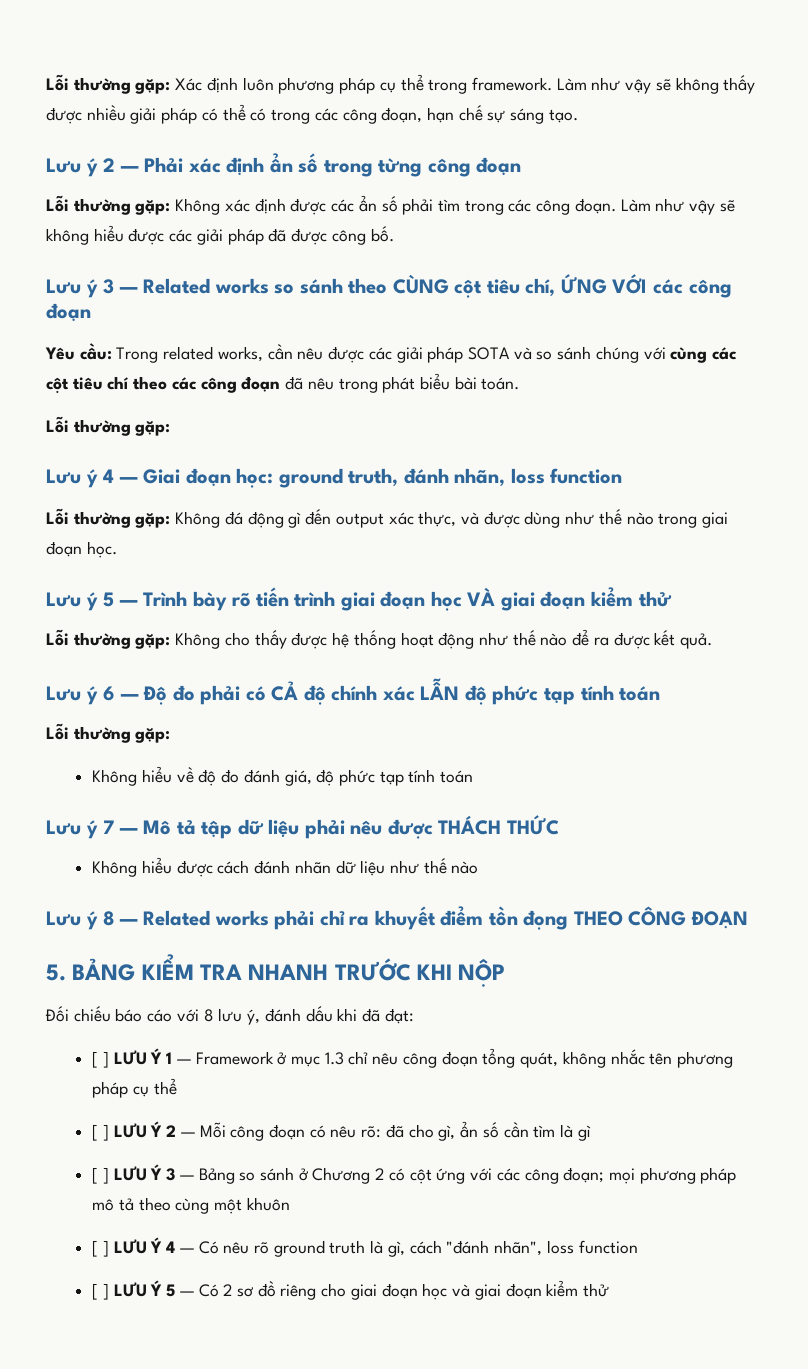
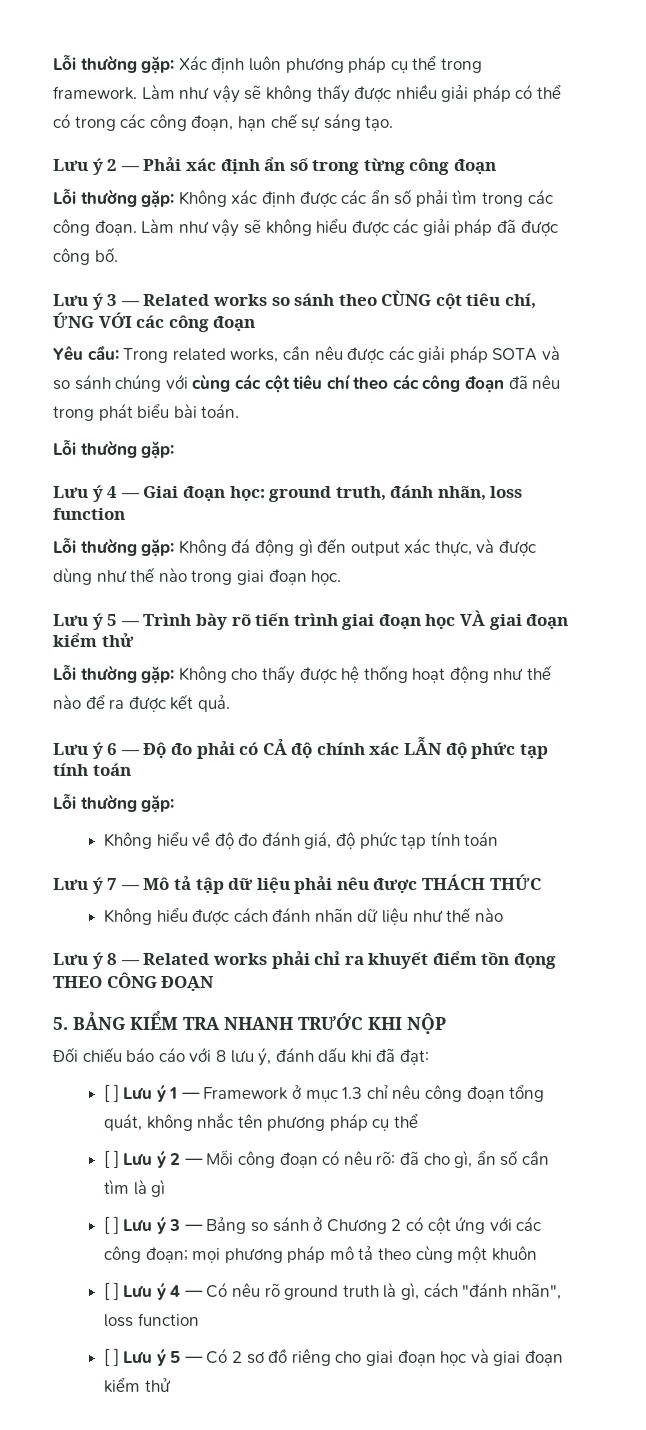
- [ ] LƯU Ý 1 — Framework ở mục 1.3 chỉ nêu công đoạn tổng quát, không nhắc tên phương pháp cụ thể
+ [ ] Lưu ý 1 — Framework ở mục 1.3 chỉ nêu công đoạn tổng quát, không nhắc tên phương pháp cụ thể
- [ ] LƯU Ý 2 — Mỗi công đoạn có nêu rõ: đã cho gì, ẩn số cần tìm là gì
+ [ ] Lưu ý 2 — Mỗi công đoạn có nêu rõ: đã cho gì, ẩn số cần tìm là gì
- [ ] LƯU Ý 3 — Bảng so sánh ở Chương 2 có cột ứng với các công đoạn; mọi phương pháp mô tả theo cùng một khuôn
+ [ ] Lưu ý 3 — Bảng so sánh ở Chương 2 có cột ứng với các công đoạn; mọi phương pháp mô tả theo cùng một khuôn
- [ ] LƯU Ý 4 — Có nêu rõ ground truth là gì, cách "đánh nhãn", loss function
+ [ ] Lưu ý 4 — Có nêu rõ ground truth là gì, cách "đánh nhãn", loss function
- [ ] LƯU Ý 5 — Có 2 sơ đồ riêng cho giai đoạn học và giai đoạn kiểm thử
+ [ ] Lưu ý 5 — Có 2 sơ đồ riêng cho giai đoạn học và giai đoạn kiểm thử

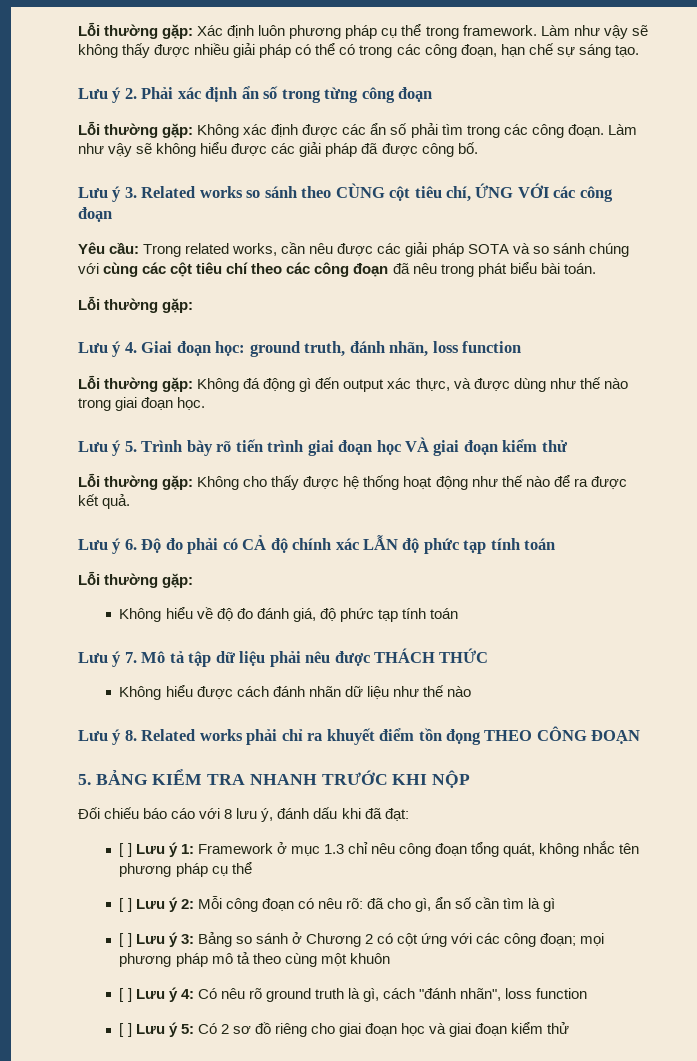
- Lưu ý 2 — Phải xác định ẩn số trong từng công đoạn
+ Lưu ý 2. Phải xác định ẩn số trong từng công đoạn
- Lưu ý 3 — Related works so sánh theo CÙNG cột tiêu chí, ỨNG VỚI các công đoạn
+ Lưu ý 3. Related works so sánh theo CÙNG cột tiêu chí, ỨNG VỚI các công đoạn
- Lưu ý 4 — Giai đoạn học: ground truth, đánh nhãn, loss function
+ Lưu ý 4. Giai đoạn học: ground truth, đánh nhãn, loss function
- Lưu ý 5 — Trình bày rõ tiến trình giai đoạn học VÀ giai đoạn kiểm thử
+ Lưu ý 5. Trình bày rõ tiến trình giai đoạn học VÀ giai đoạn kiểm thử
- Lưu ý 6 — Độ đo phải có CẢ độ chính xác LẪN độ phức tạp tính toán
+ Lưu ý 6. Độ đo phải có CẢ độ chính xác LẪN độ phức tạp tính toán
- Lưu ý 7 — Mô tả tập dữ liệu phải nêu được THÁCH THỨC
+ Lưu ý 7. Mô tả tập dữ liệu phải nêu được THÁCH THỨC
- Lưu ý 8 — Related works phải chỉ ra khuyết điểm tồn đọng THEO CÔNG ĐOẠN
+ Lưu ý 8. Related works phải chỉ ra khuyết điểm tồn đọng THEO CÔNG ĐOẠN
- [ ] Lưu ý 1 — Framework ở mục 1.3 chỉ nêu công đoạn tổng quát, không nhắc tên phương pháp cụ thể
+ [ ] Lưu ý 1: Framework ở mục 1.3 chỉ nêu công đoạn tổng quát, không nhắc tên phương pháp cụ thể
- [ ] Lưu ý 2 — Mỗi công đoạn có nêu rõ: đã cho gì, ẩn số cần tìm là gì
+ [ ] Lưu ý 2: Mỗi công đoạn có nêu rõ: đã cho gì, ẩn số cần tìm là gì
- [ ] Lưu ý 3 — Bảng so sánh ở Chương 2 có cột ứng với các công đoạn; mọi phương pháp mô tả theo cùng một khuôn
+ [ ] Lưu ý 3: Bảng so sánh ở Chương 2 có cột ứng với các công đoạn; mọi phương pháp mô tả theo cùng một khuôn
- [ ] Lưu ý 4 — Có nêu rõ ground truth là gì, cách "đánh nhãn", loss function
+ [ ] Lưu ý 4: Có nêu rõ ground truth là gì, cách "đánh nhãn", loss function
- [ ] Lưu ý 5 — Có 2 sơ đồ riêng cho giai đoạn học và giai đoạn kiểm thử
+ [ ] Lưu ý 5: Có 2 sơ đồ riêng cho giai đoạn học và giai đoạn kiểm thử

